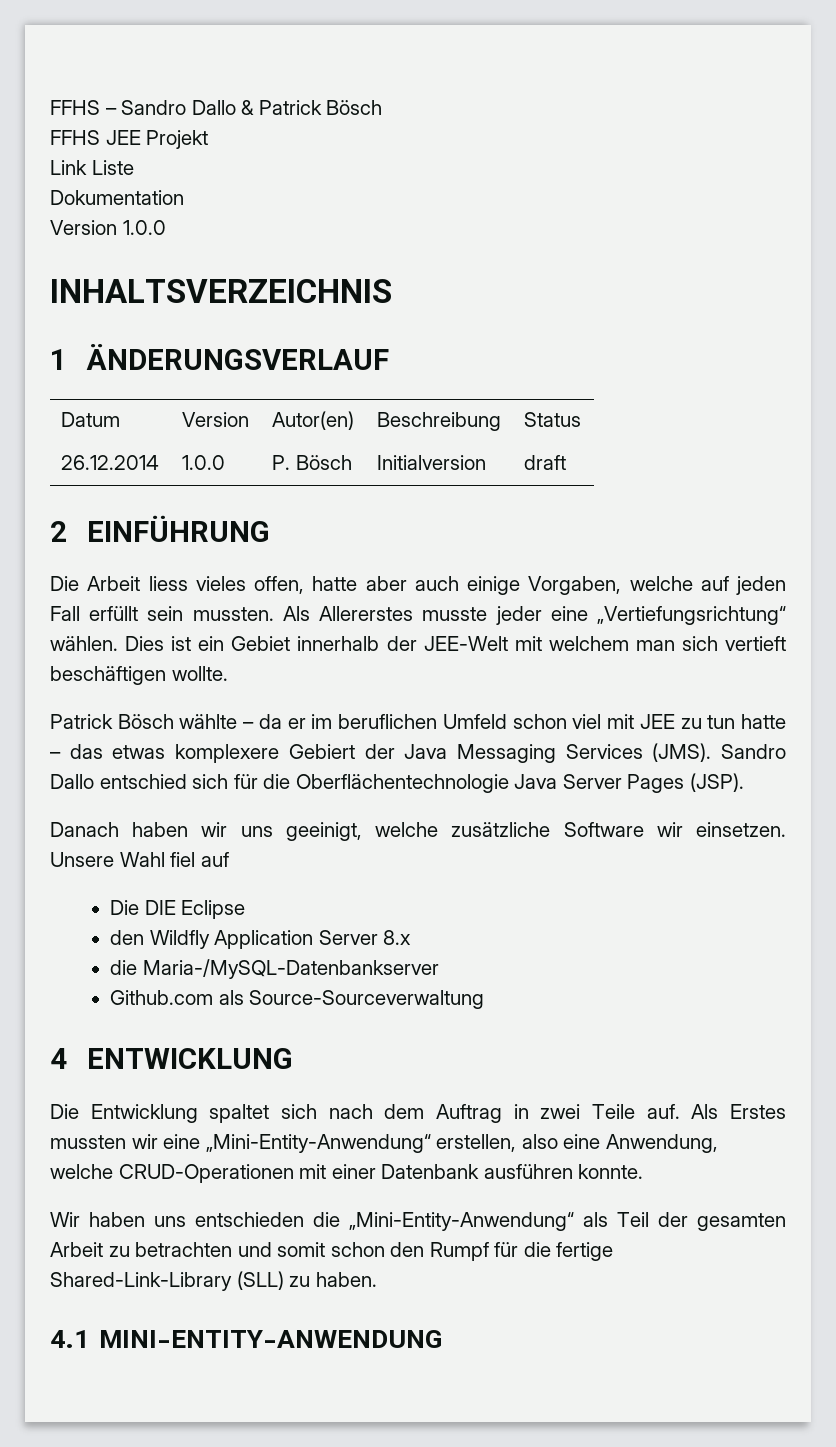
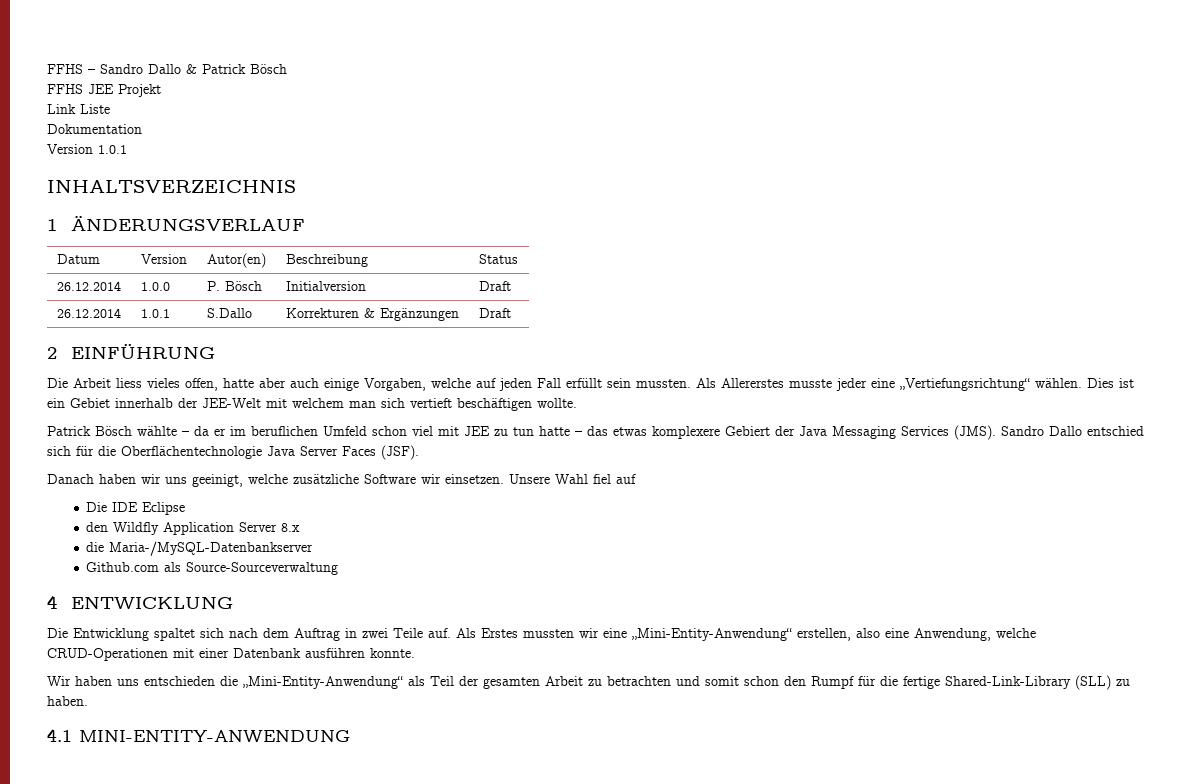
- Version 1.0.0
+ Version 1.0.1
- 26.12.2014 | 1.0.0 | P. Bösch | Initialversion | draft
+ 26.12.2014 | 1.0.0 | P. Bösch | Initialversion | Draft
+ 26.12.2014 | 1.0.1 | S.Dallo | Korrekturen & Ergänzungen | Draft
- Sandro Dallo entschied sich für die Oberflächentechnologie Java Server Pages (JSP).
+ Sandro Dallo entschied sich für die Oberflächentechnologie Java Server Faces (JSF).
- Die DIE Eclipse
+ Die IDE Eclipse

